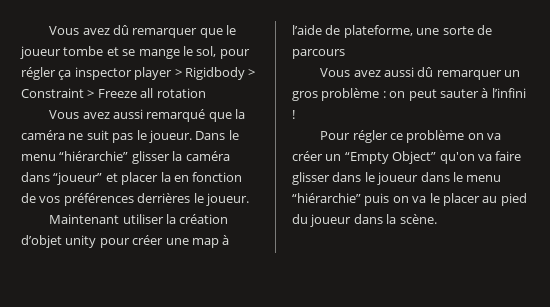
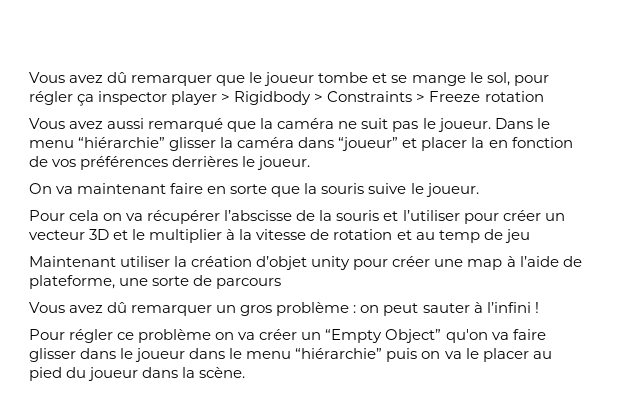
- Vous avez dû remarquer que le joueur tombe et se mange le sol, pour régler ça inspector player > Rigidbody > Constraint > Freeze all rotation
+ Vous avez dû remarquer que le joueur tombe et se mange le sol, pour régler ça inspector player > Rigidbody > Constraints > Freeze rotation
+ On va maintenant faire en sorte que la souris suive le joueur.
+ Pour cela on va récupérer l’abscisse de la souris et l’utiliser pour créer un vecteur 3D et le multiplier à la vitesse de rotation et au temp de jeu
- Vous avez aussi dû remarquer un gros problème : on peut sauter à l’infini !
+ Vous avez dû remarquer un gros problème : on peut sauter à l’infini !

